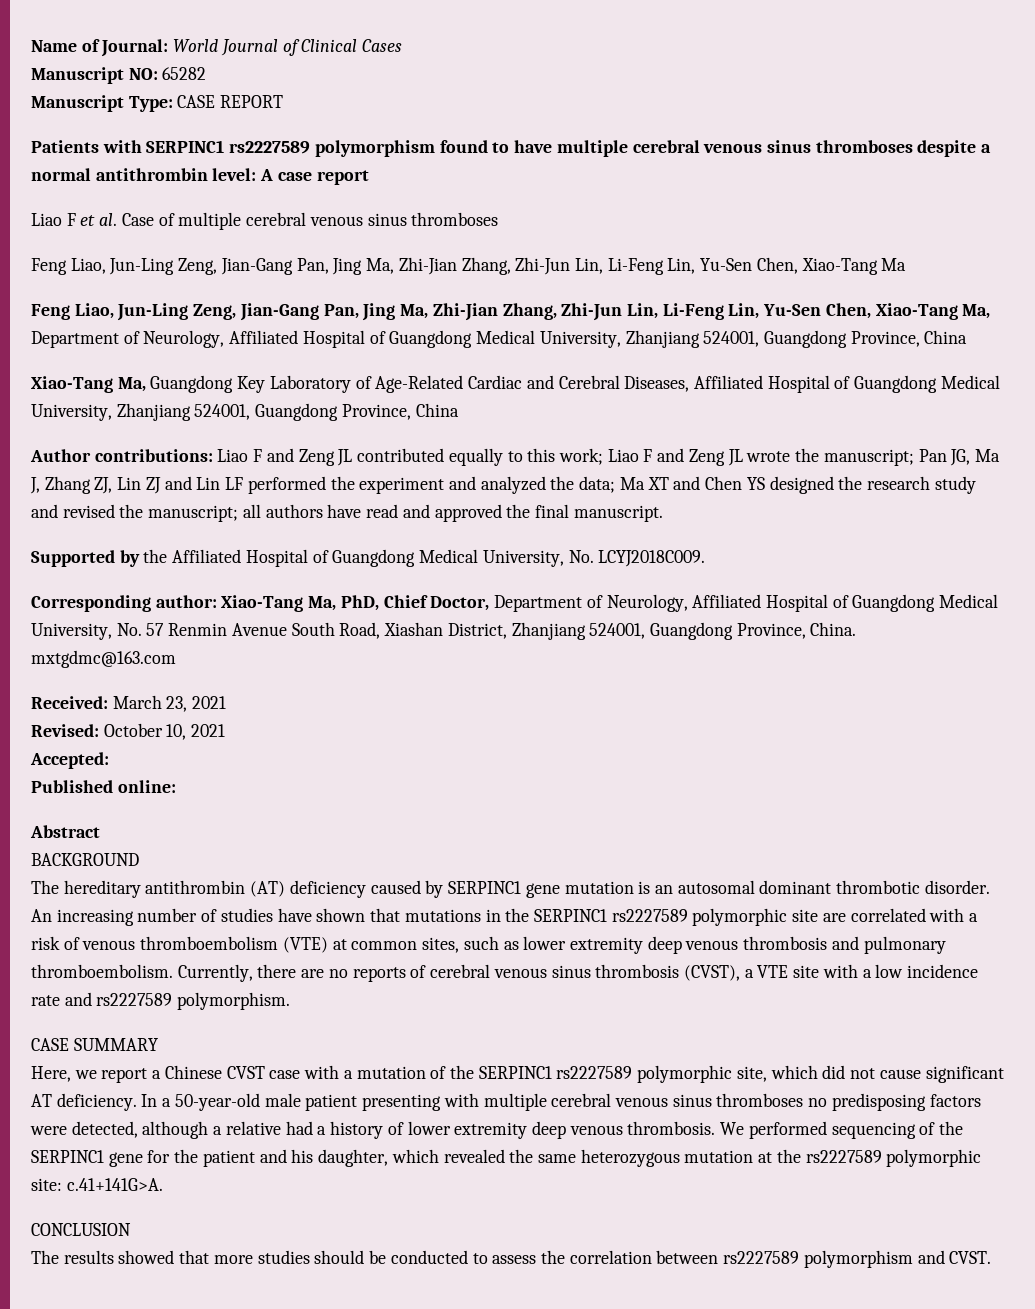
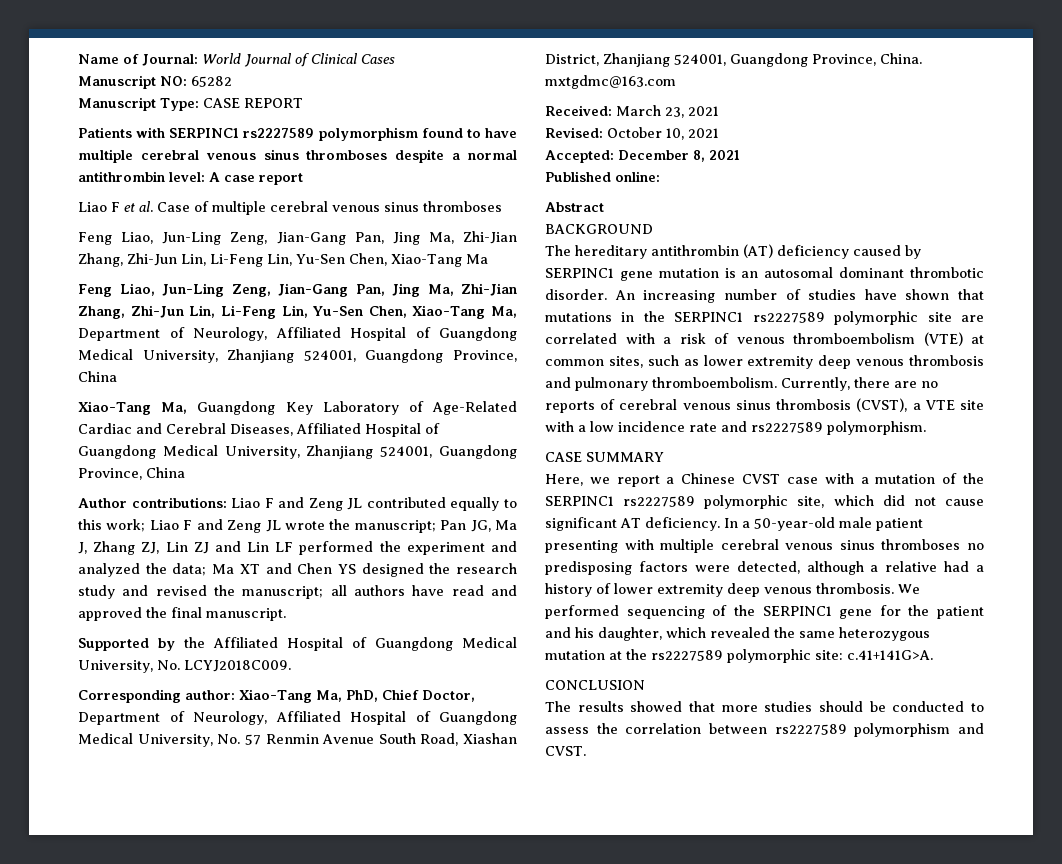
- Accepted:
+ Accepted: December 8, 2021

